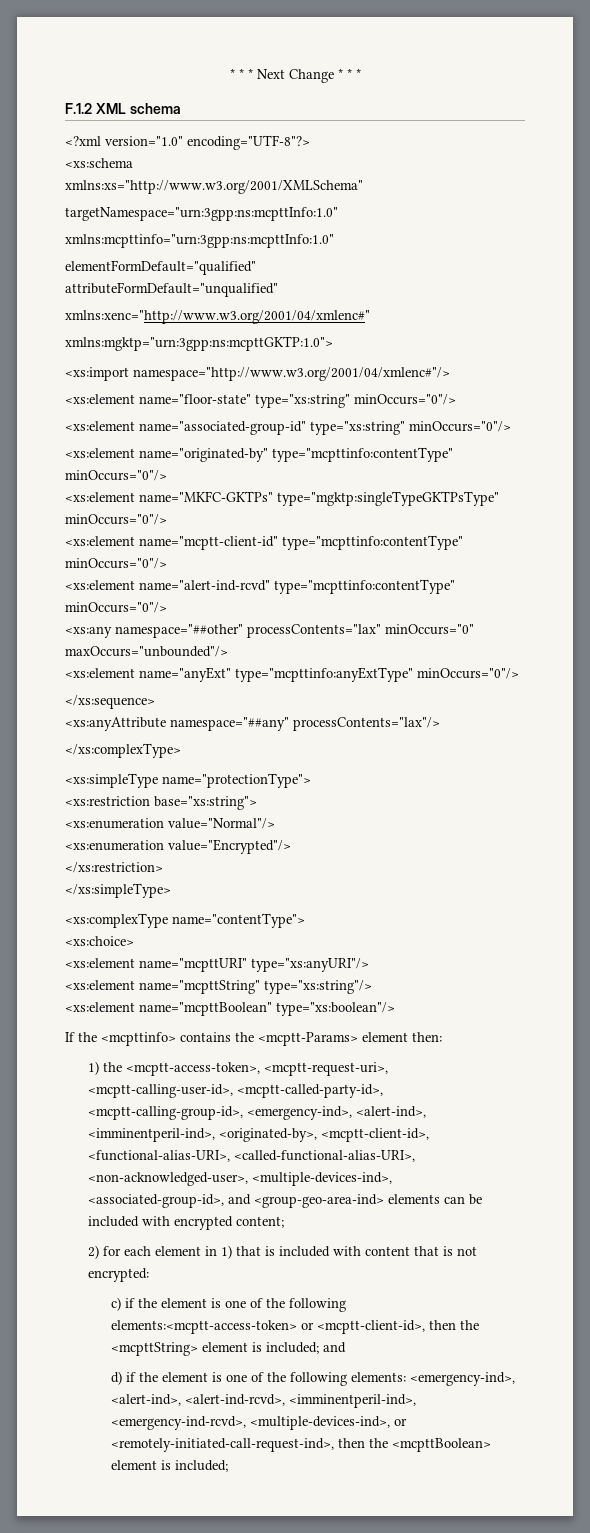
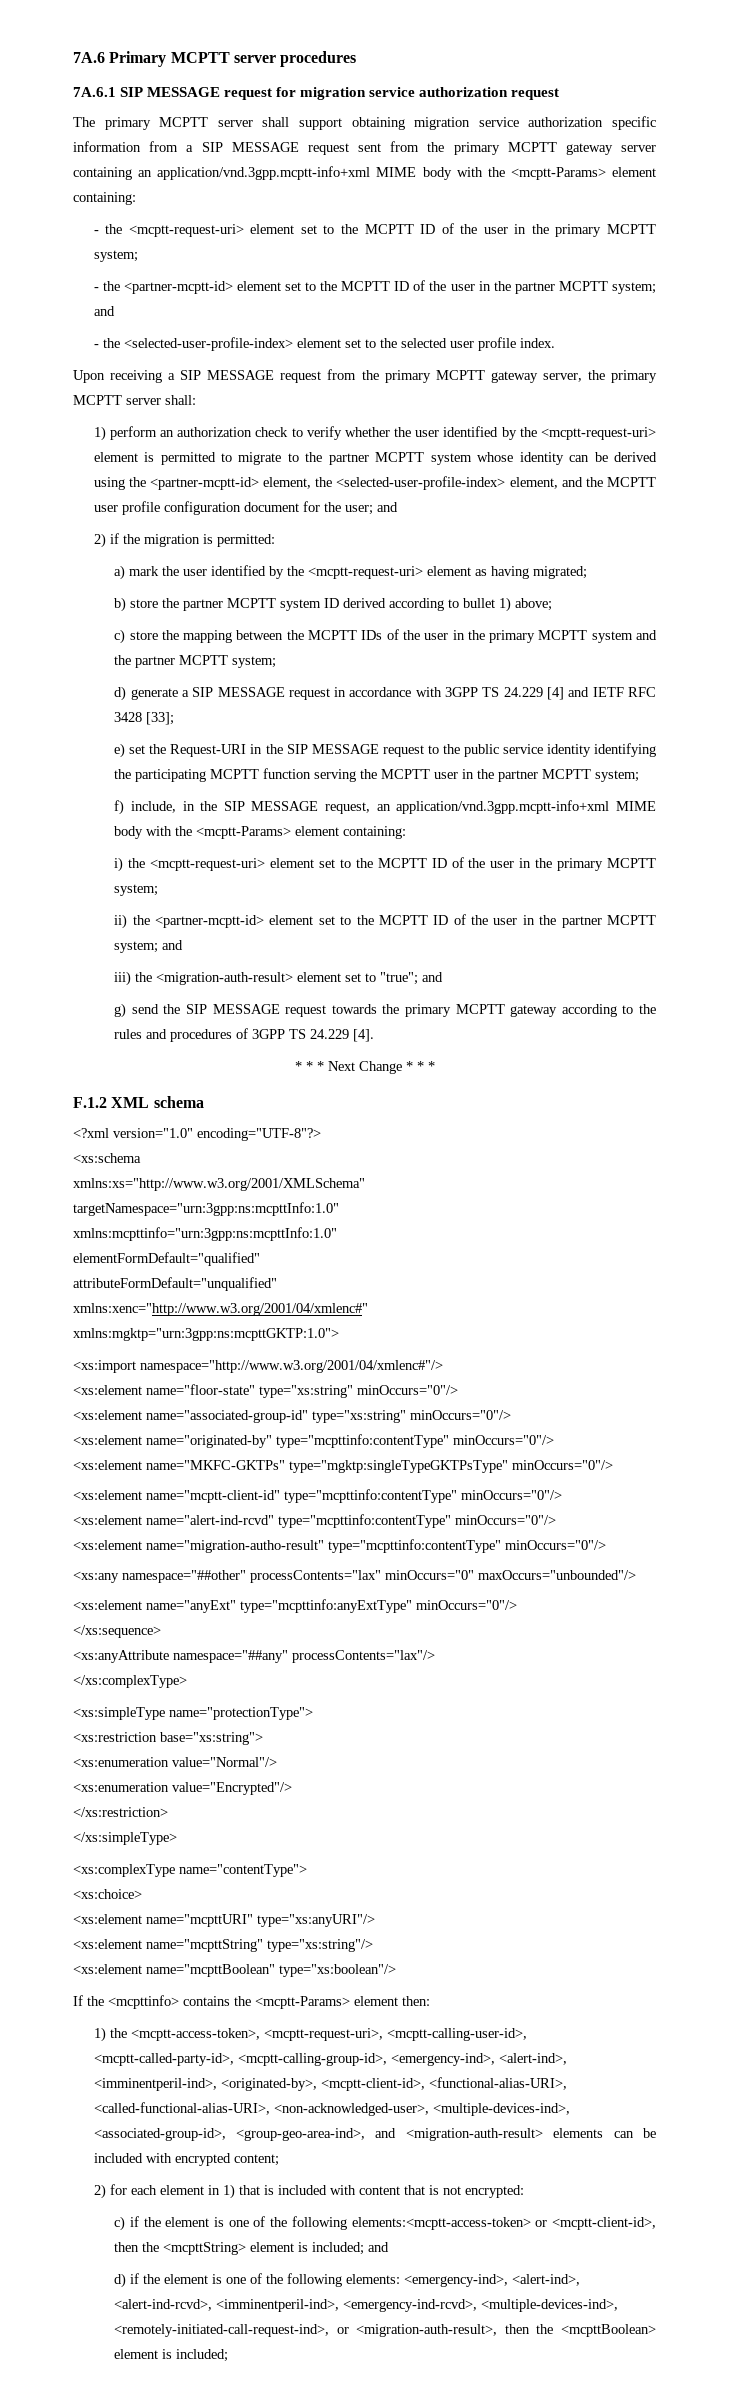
+ 7A.6 Primary MCPTT server procedures
+ 7A.6.1 SIP MESSAGE request for migration service authorization request
+ The primary MCPTT server shall support obtaining migration service authorization specific information from a SIP MESSAGE request sent from the primary MCPTT gateway server containing an application/vnd.3gpp.mcptt-info+xml MIME body with the <mcptt-Params> element containing:
+ - the <mcptt-request-uri> element set to the MCPTT ID of the user in the primary MCPTT system;
+ - the <partner-mcptt-id> element set to the MCPTT ID of the user in the partner MCPTT system; and
+ - the <selected-user-profile-index> element set to the selected user profile index.
+ Upon receiving a SIP MESSAGE request from the primary MCPTT gateway server, the primary MCPTT server shall:
+ 1) perform an authorization check to verify whether the user identified by the <mcptt-request-uri> element is permitted to migrate to the partner MCPTT system whose identity can be derived using the <partner-mcptt-id> element, the <selected-user-profile-index> element, and the MCPTT user profile configuration document for the user; and
+ 2) if the migration is permitted:
+ a) mark the user identified by the <mcptt-request-uri> element as having migrated;
+ b) store the partner MCPTT system ID derived according to bullet 1) above;
+ c) store the mapping between the MCPTT IDs of the user in the primary MCPTT system and the partner MCPTT system;
+ d) generate a SIP MESSAGE request in accordance with 3GPP TS 24.229 [4] and IETF RFC 3428 [33];
+ e) set the Request-URI in the SIP MESSAGE request to the public service identity identifying the participating MCPTT function serving the MCPTT user in the partner MCPTT system;
+ f) include, in the SIP MESSAGE request, an application/vnd.3gpp.mcptt-info+xml MIME body with the <mcptt-Params> element containing:
+ i) the <mcptt-request-uri> element set to the MCPTT ID of the user in the primary MCPTT system;
+ ii) the <partner-mcptt-id> element set to the MCPTT ID of the user in the partner MCPTT system; and
+ iii) the <migration-auth-result> element set to "true"; and
+ g) send the SIP MESSAGE request towards the primary MCPTT gateway according to the rules and procedures of 3GPP TS 24.229 [4].
+ <xs:element name="migration-autho-result" type="mcpttinfo:contentType" minOccurs="0"/>
- 1) the <mcptt-access-token>, <mcptt-request-uri>, <mcptt-calling-user-id>, <mcptt-called-party-id>, <mcptt-calling-group-id>, <emergency-ind>, <alert-ind>, <imminentperil-ind>, <originated-by>, <mcptt-client-id>, <functional-alias-URI>, <called-functional-alias-URI>, <non-acknowledged-user>, <multiple-devices-ind>, <associated-group-id>, and <group-geo-area-ind> elements can be included with encrypted content;
+ 1) the <mcptt-access-token>, <mcptt-request-uri>, <mcptt-calling-user-id>, <mcptt-called-party-id>, <mcptt-calling-group-id>, <emergency-ind>, <alert-ind>, <imminentperil-ind>, <originated-by>, <mcptt-client-id>, <functional-alias-URI>, <called-functional-alias-URI>, <non-acknowledged-user>, <multiple-devices-ind>, <associated-group-id>, <group-geo-area-ind>, and <migration-auth-result> elements can be included with encrypted content;
- d) if the element is one of the following elements: <emergency-ind>, <alert-ind>, <alert-ind-rcvd>, <imminentperil-ind>, <emergency-ind-rcvd>, <multiple-devices-ind>, or <remotely-initiated-call-request-ind>, then the <mcpttBoolean> element is included;
+ d) if the element is one of the following elements: <emergency-ind>, <alert-ind>, <alert-ind-rcvd>, <imminentperil-ind>, <emergency-ind-rcvd>, <multiple-devices-ind>, <remotely-initiated-call-request-ind>, or <migration-auth-result>, then the <mcpttBoolean> element is included;

